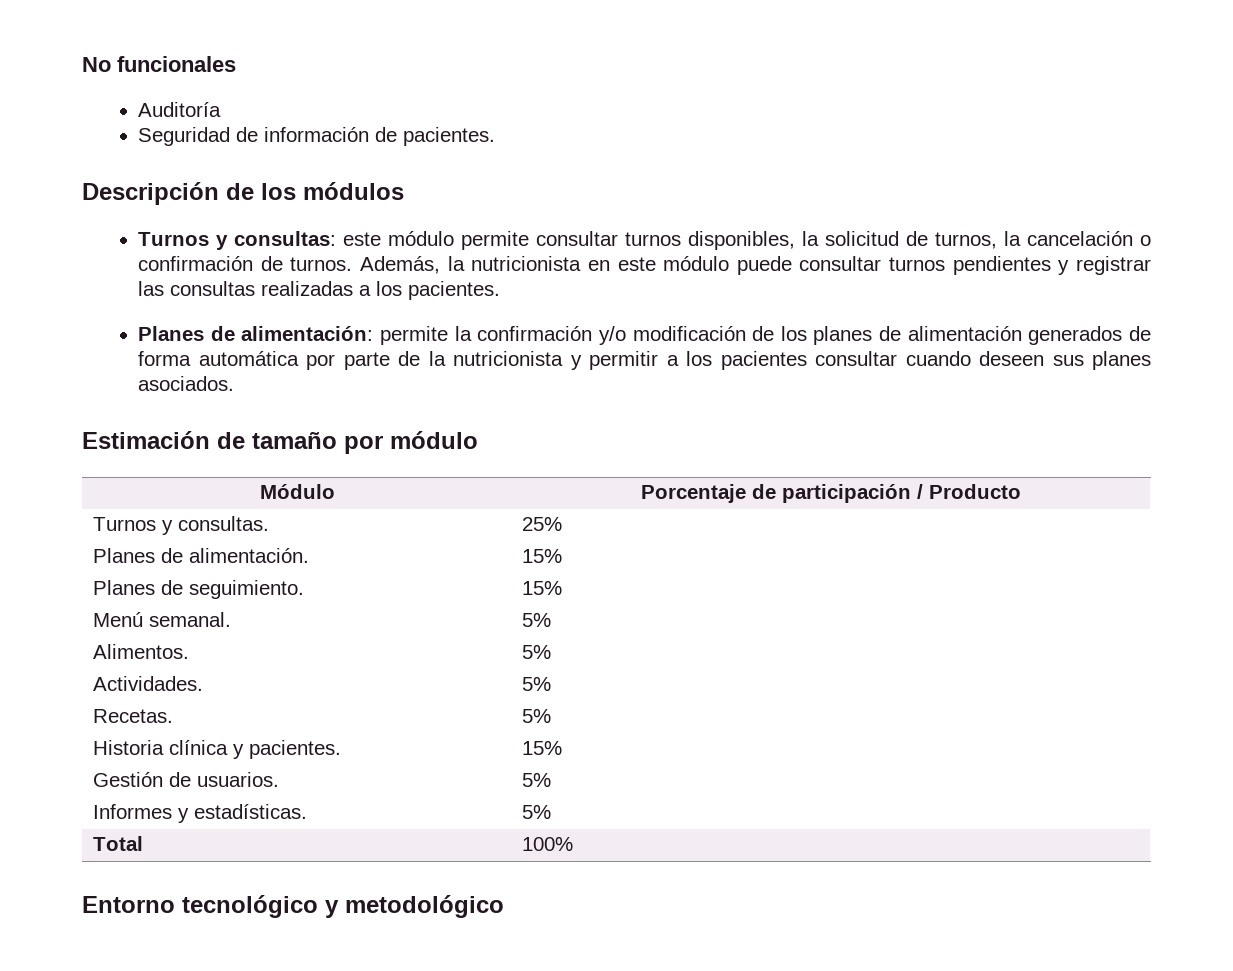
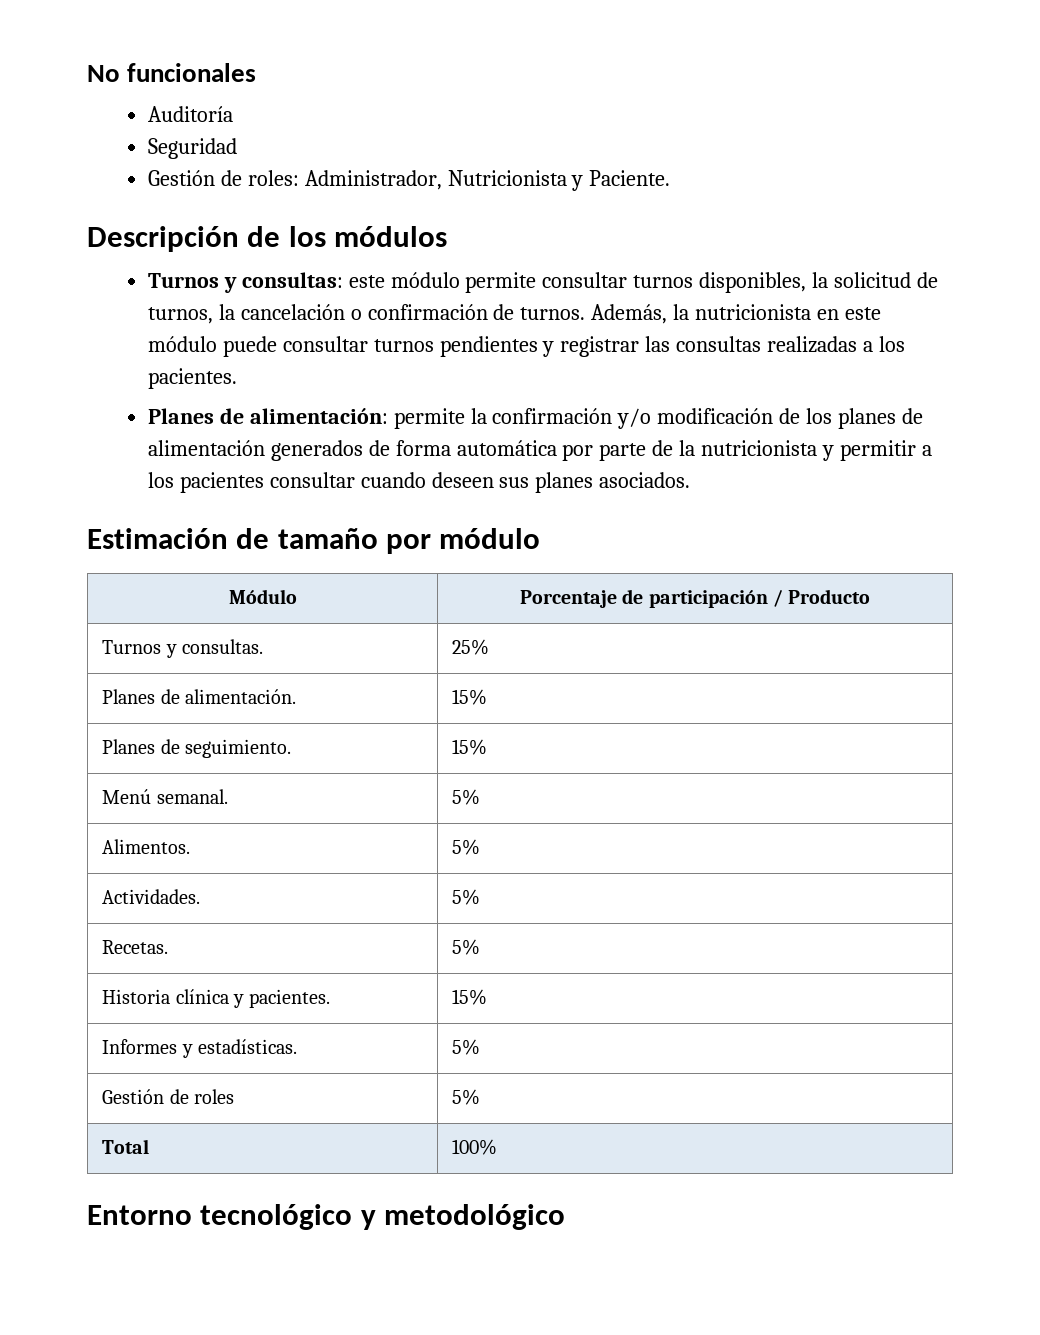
- Seguridad de información de pacientes.
+ Seguridad
+ Gestión de roles: Administrador, Nutricionista y Paciente.
- Gestión de usuarios. | 5%
  Informes y estadísticas. | 5%
+ Gestión de roles | 5%

